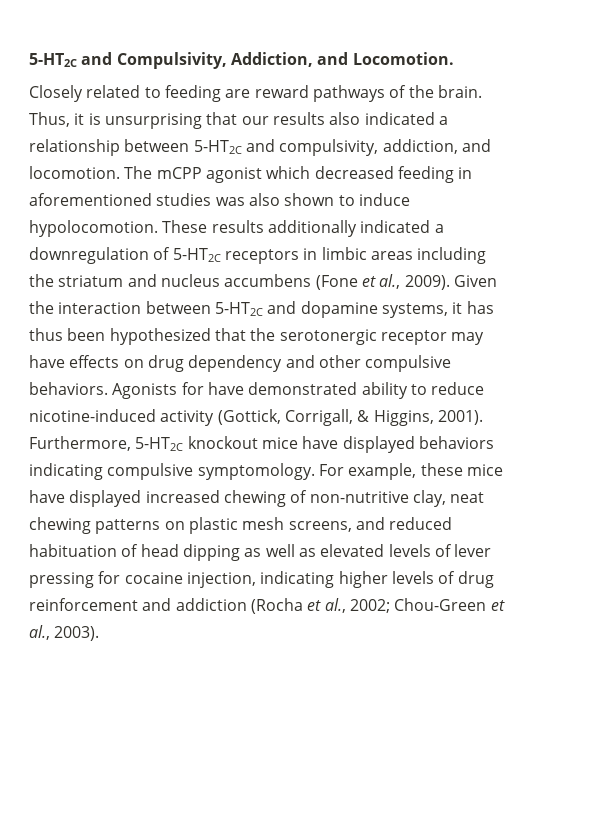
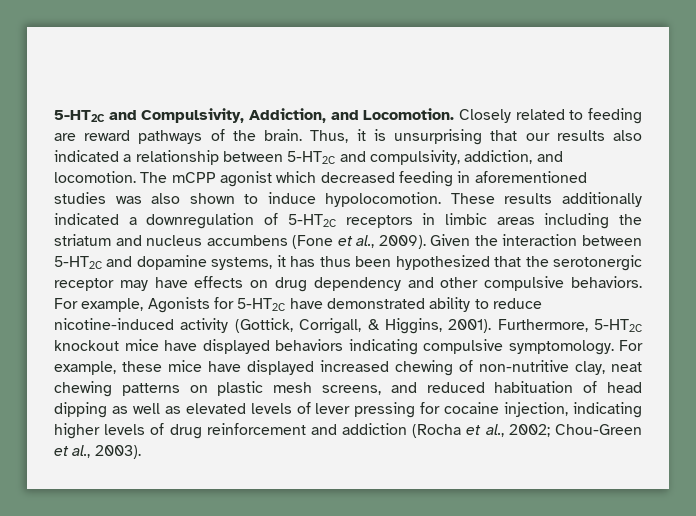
- 5-HT2C and Compulsivity, Addiction, and Locomotion.
- Closely related to feeding are reward pathways of the brain.
+ 5-HT2C and Compulsivity, Addiction, and Locomotion. Closely related to feeding are reward pathways of the brain.
- Agonists for have demonstrated ability to reduce nicotine-induced activity (Gottick, Corrigall, & Higgins, 2001).
+ For example, Agonists for 5-HT2C have demonstrated ability to reduce nicotine-induced activity (Gottick, Corrigall, & Higgins, 2001).

